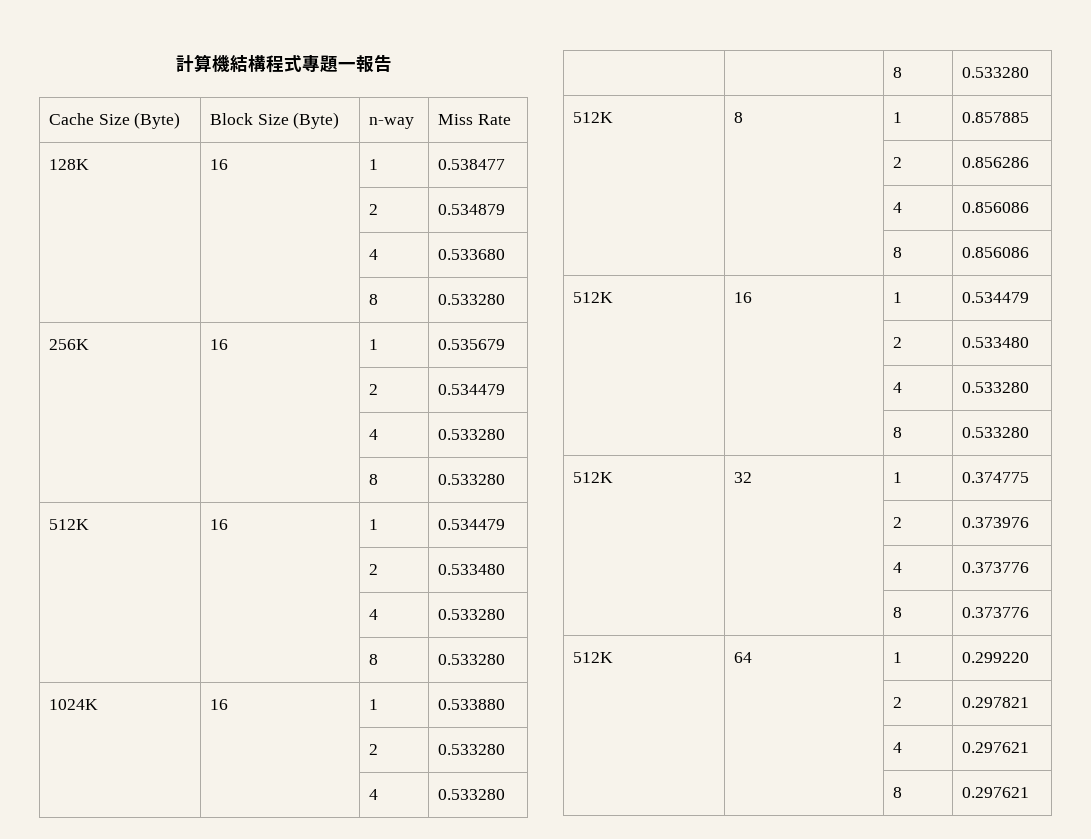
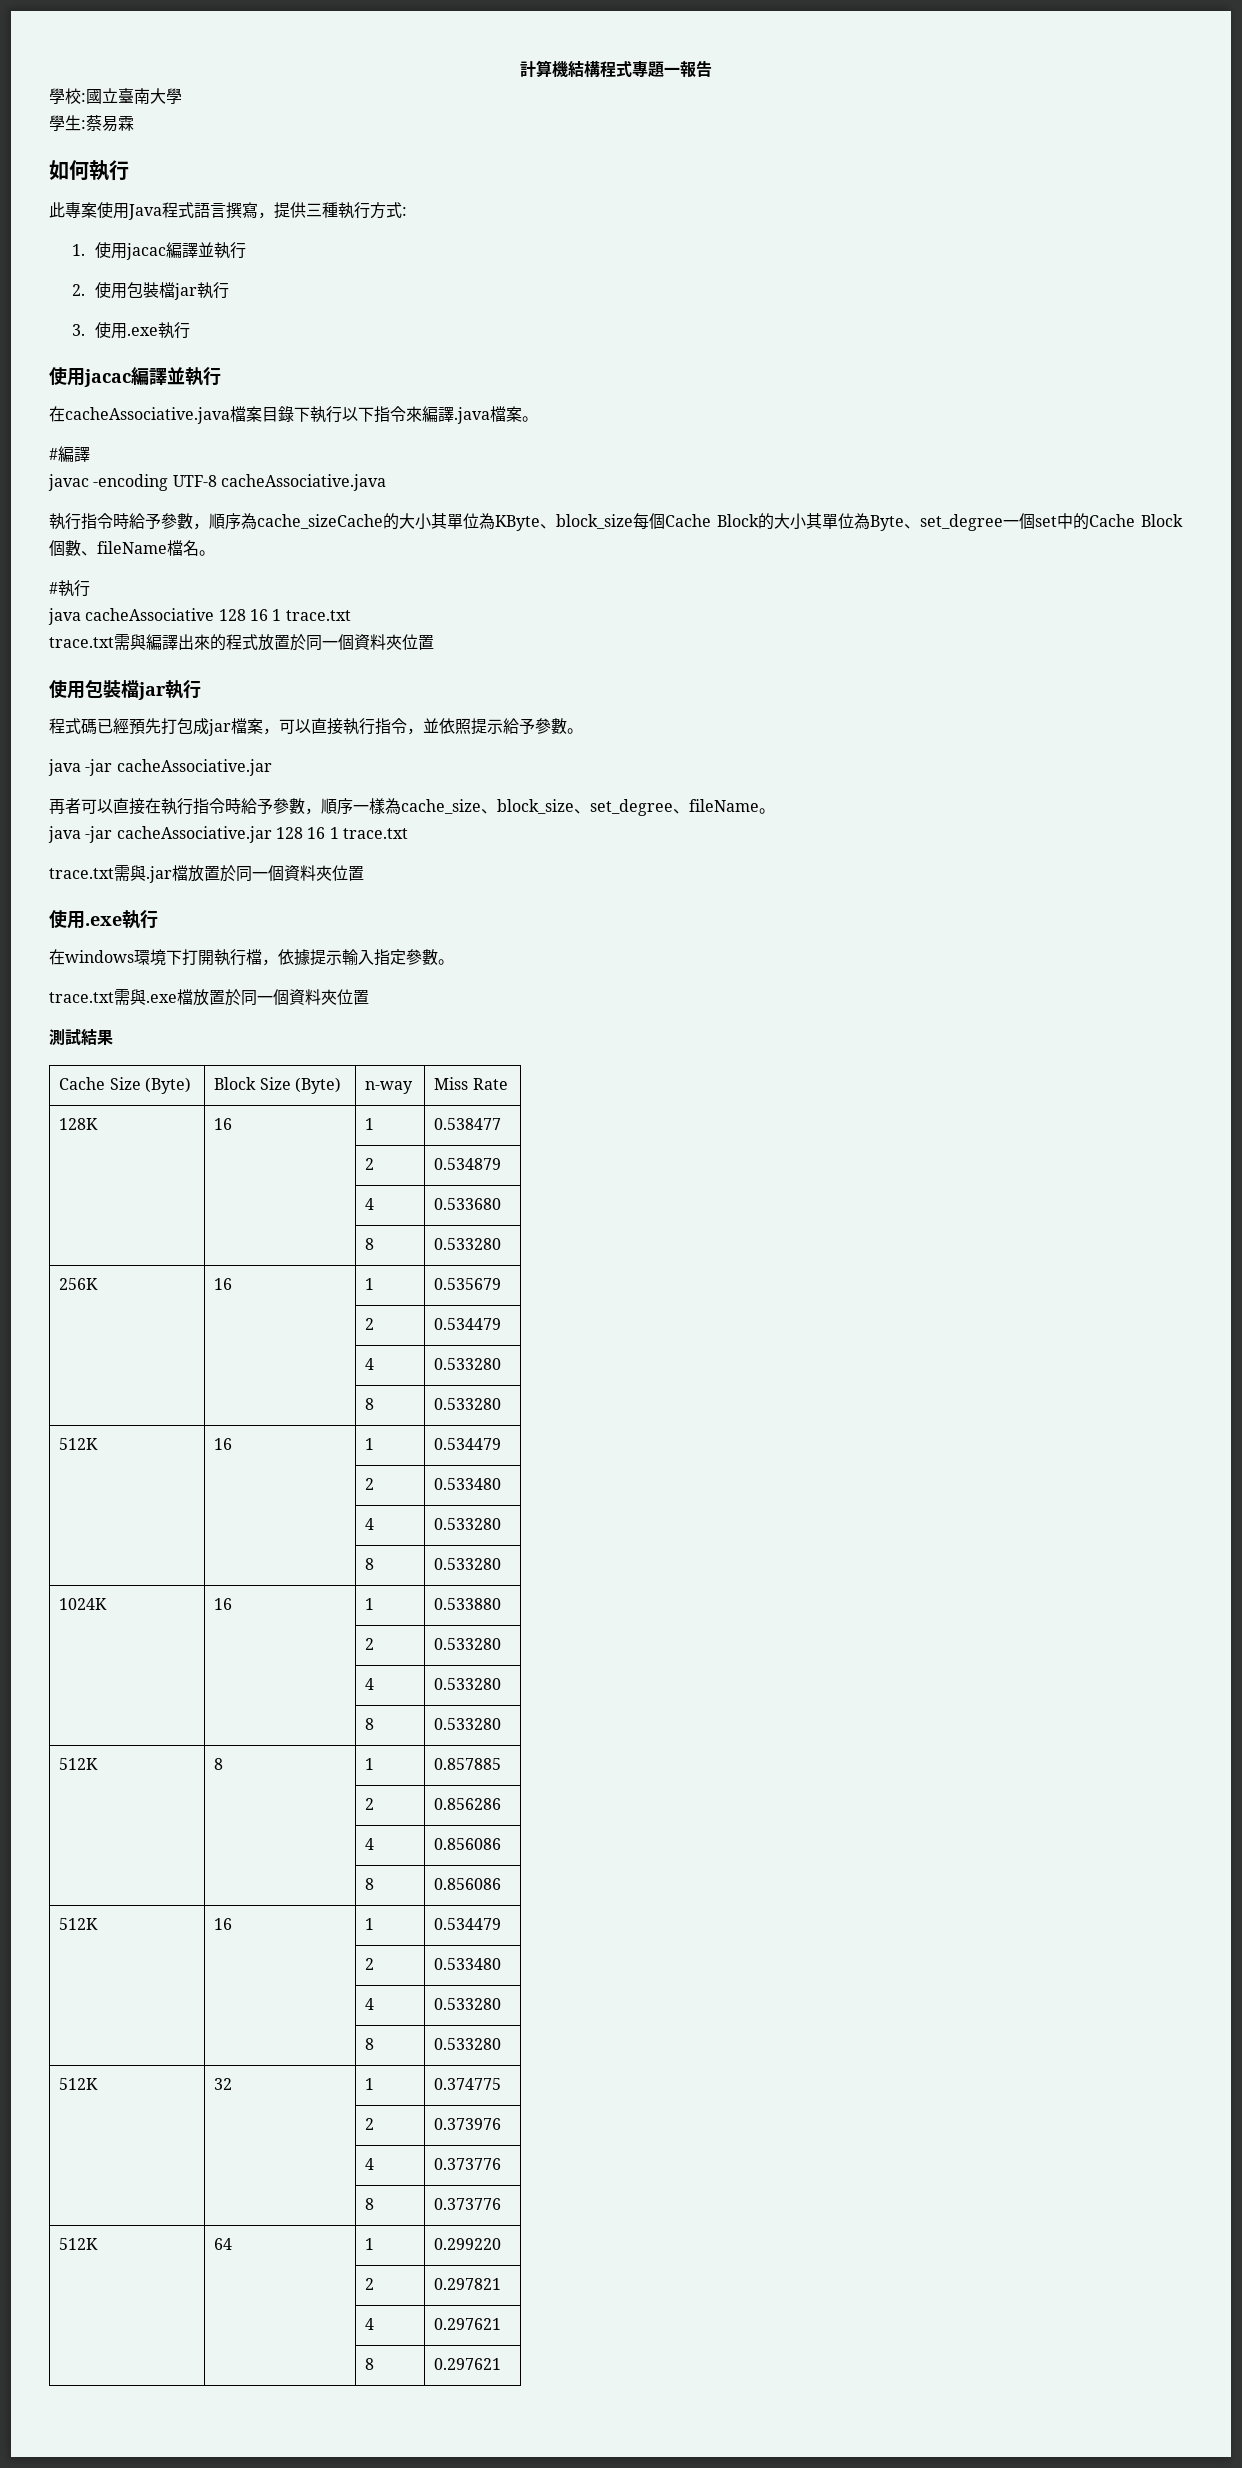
+ 學校:國立臺南大學
+ 學生:蔡易霖
+ 如何執行
+ 此專案使用Java程式語言撰寫，提供三種執行方式:
+ 1.使用jacac編譯並執行
+ 2.使用包裝檔jar執行
+ 3.使用.exe執行
+ 使用jacac編譯並執行
+ 在cacheAssociative.java檔案目錄下執行以下指令來編譯.java檔案。
+ #編譯
+ javac -encoding UTF-8 cacheAssociative.java
+ 執行指令時給予參數，順序為cache_sizeCache的大小其單位為KByte、block_size每個Cache Block的大小其單位為Byte、set_degree一個set中的Cache Block個數、fileName檔名。
+ #執行
+ java cacheAssociative 128 16 1 trace.txt
+ trace.txt需與編譯出來的程式放置於同一個資料夾位置
+ 使用包裝檔jar執行
+ 程式碼已經預先打包成jar檔案，可以直接執行指令，並依照提示給予參數。
+ java -jar cacheAssociative.jar
+ 再者可以直接在執行指令時給予參數，順序一樣為cache_size、block_size、set_degree、fileName。
+ java -jar cacheAssociative.jar 128 16 1 trace.txt
+ trace.txt需與.jar檔放置於同一個資料夾位置
+ 使用.exe執行
+ 在windows環境下打開執行檔，依據提示輸入指定參數。
+ trace.txt需與.exe檔放置於同一個資料夾位置
+ 測試結果

